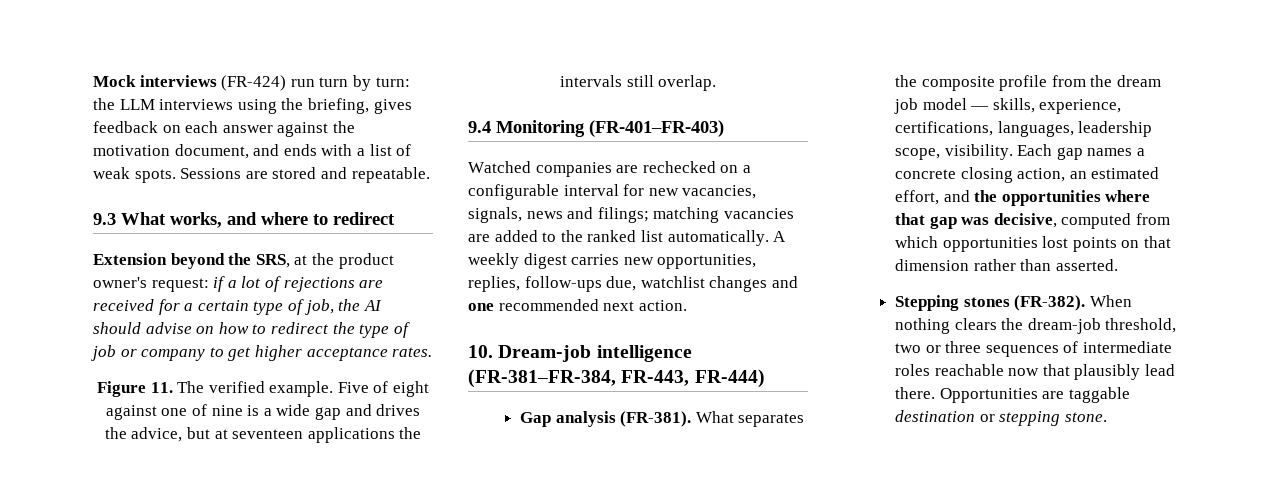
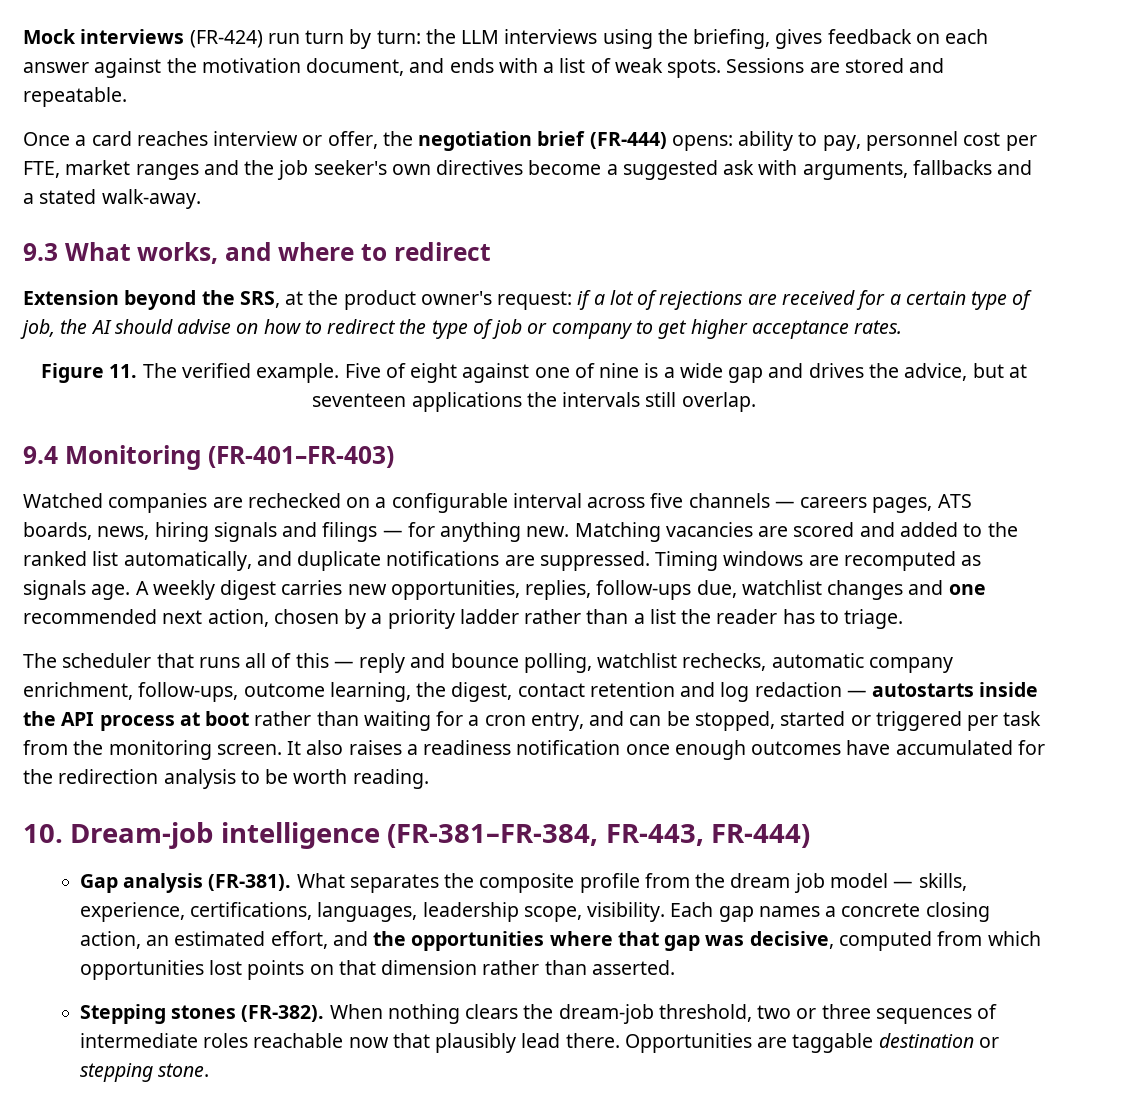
+ Once a card reaches interview or offer, the negotiation brief (FR-444) opens: ability to pay, personnel cost per FTE, market ranges and the job seeker's own directives become a suggested ask with arguments, fallbacks and a stated walk-away.
- Watched companies are rechecked on a configurable interval for new vacancies, signals, news and filings; matching vacancies are added to the ranked list automatically.
+ Watched companies are rechecked on a configurable interval across five channels — careers pages, ATS boards, news, hiring signals and filings — for anything new. Matching vacancies are scored and added to the ranked list automatically, and duplicate notifications are suppressed. Timing windows are recomputed as signals age.
- A weekly digest carries new opportunities, replies, follow-ups due, watchlist changes and one recommended next action.
+ A weekly digest carries new opportunities, replies, follow-ups due, watchlist changes and one recommended next action, chosen by a priority ladder rather than a list the reader has to triage.
+ The scheduler that runs all of this — reply and bounce polling, watchlist rechecks, automatic company enrichment, follow-ups, outcome learning, the digest, contact retention and log redaction — autostarts inside the API process at boot rather than waiting for a cron entry, and can be stopped, started or triggered per task from the monitoring screen. It also raises a readiness notification once enough outcomes have accumulated for the redirection analysis to be worth reading.

